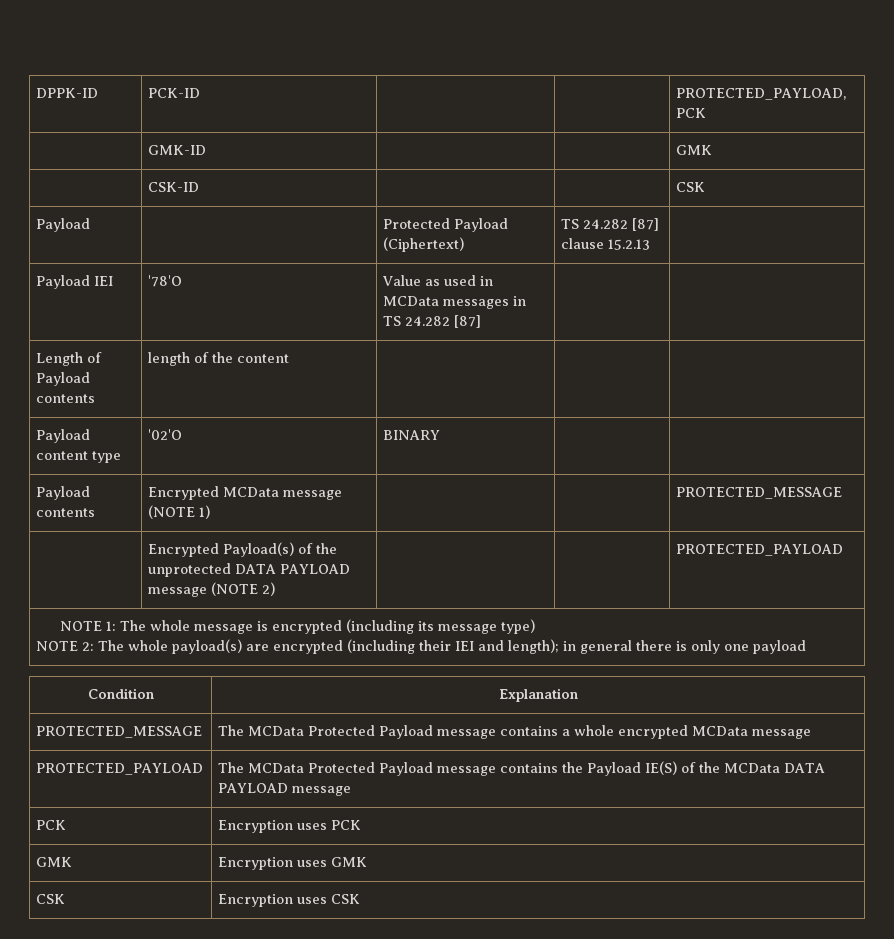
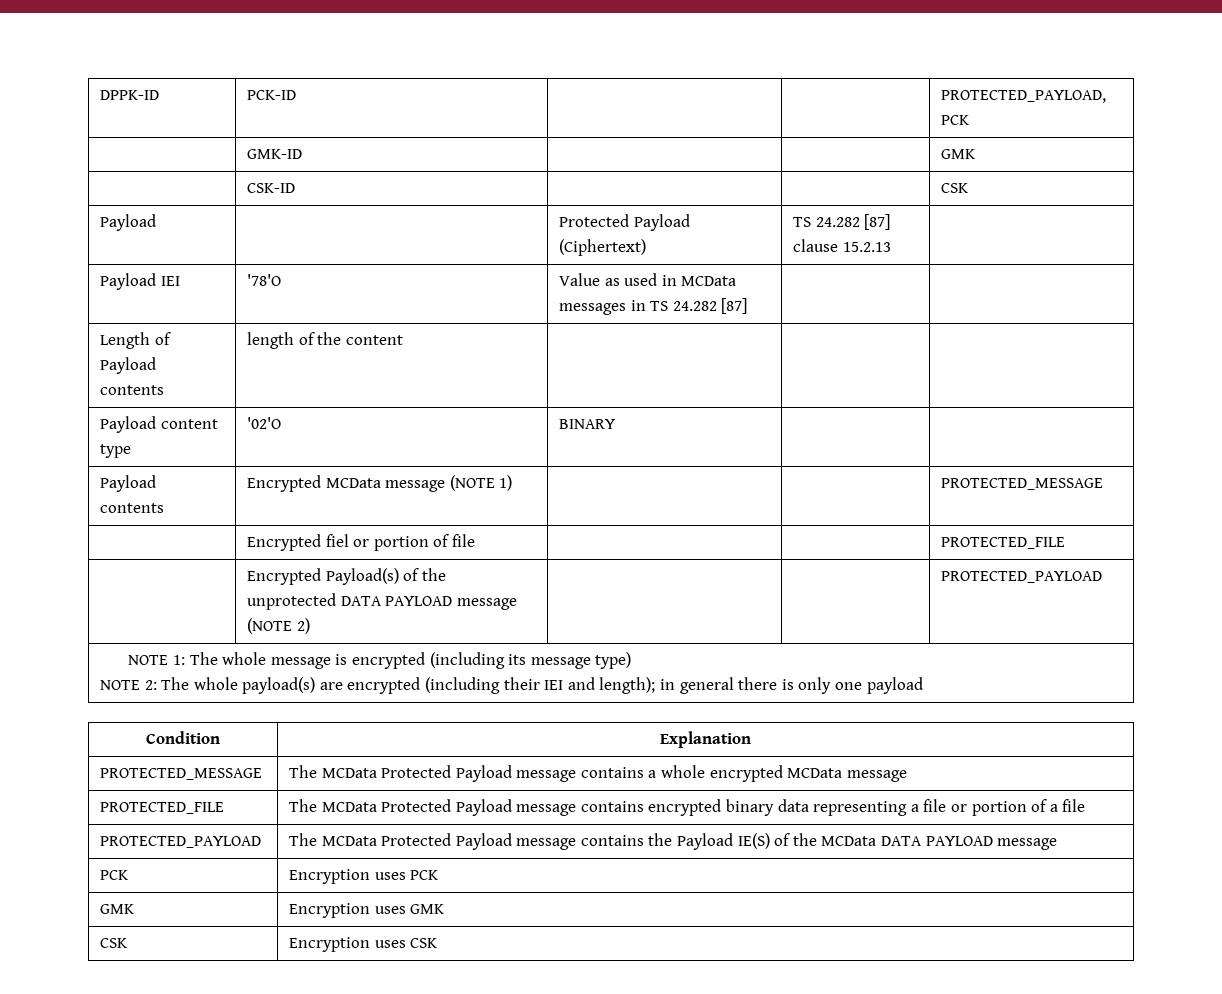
+ | Encrypted fiel or portion of file | | | PROTECTED_FILE
+ PROTECTED_FILE | The MCData Protected Payload message contains encrypted binary data representing a file or portion of a file

